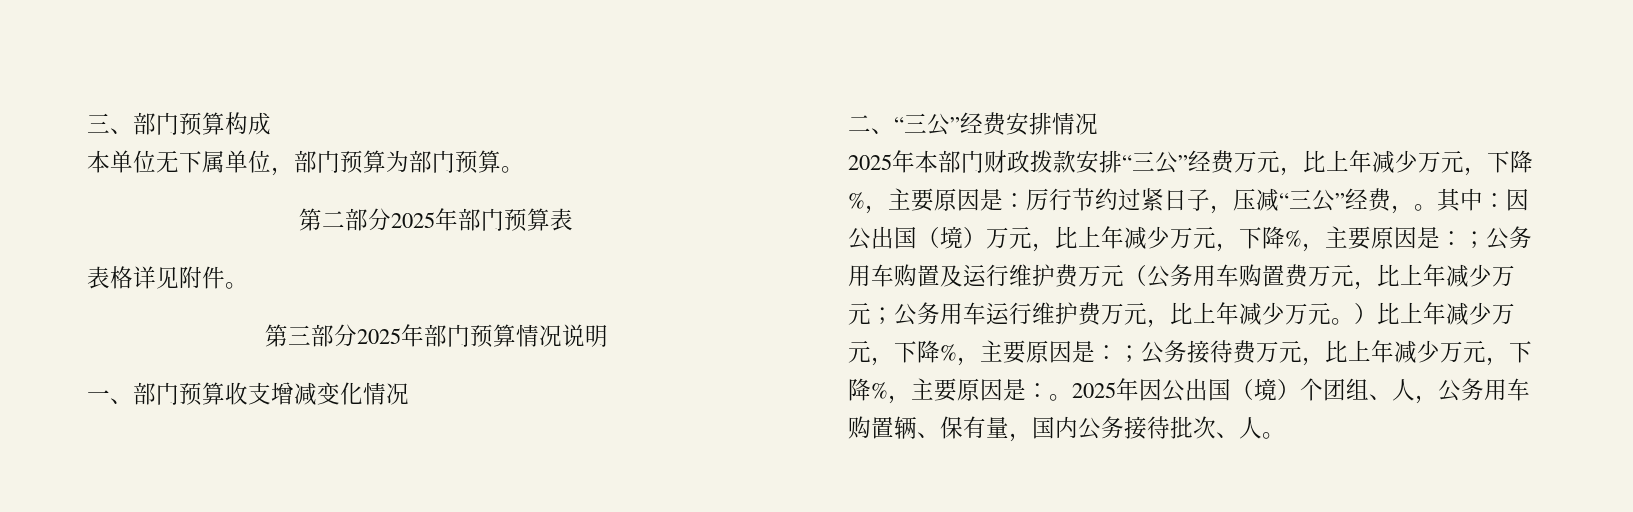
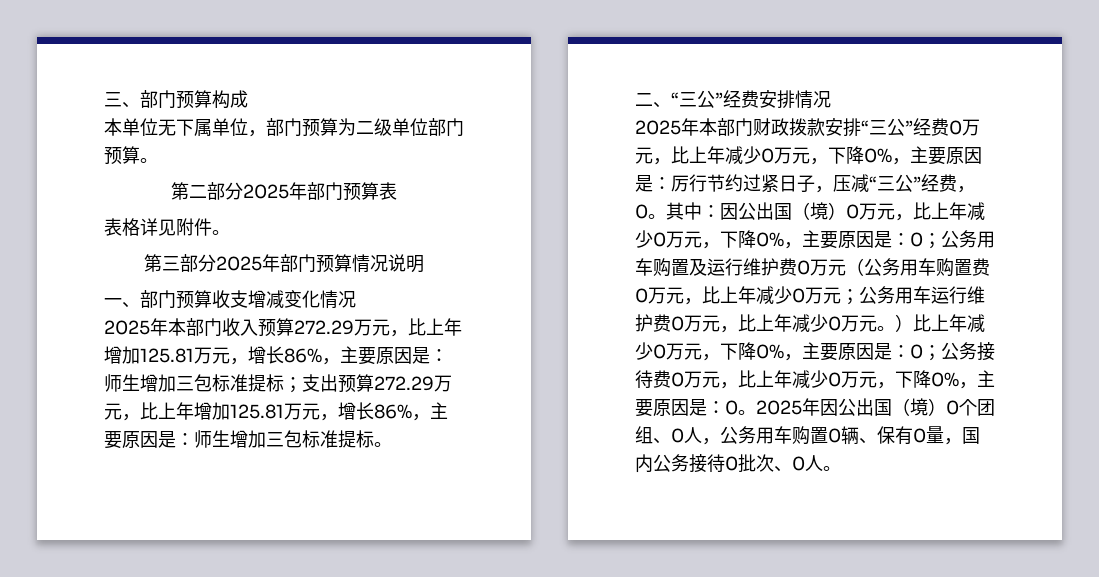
- 本单位无下属单位，部门预算为部门预算。
+ 本单位无下属单位，部门预算为二级单位部门预算。
+ 2025年本部门收入预算272.29万元，比上年增加125.81万元，增长86%，主要原因是：师生增加三包标准提标；支出预算272.29万元，比上年增加125.81万元，增长86%，主要原因是：师生增加三包标准提标。
- 2025年本部门财政拨款安排“三公”经费万元，比上年减少万元，下降%，主要原因是：厉行节约过紧日子，压减“三公”经费，。
+ 2025年本部门财政拨款安排“三公”经费0万元，比上年减少0万元，下降0%，主要原因是：厉行节约过紧日子，压减“三公”经费，0。
- 其中：因公出国（境）万元，比上年减少万元，下降%，主要原因是：；公务用车购置及运行维护费万元（公务用车购置费万元，比上年减少万元；公务用车运行维护费万元，比上年减少万元。）比上年减少万元，下降%，主要原因是：；公务接待费万元，比上年减少万元，下降%，主要原因是：。
+ 其中：因公出国（境）0万元，比上年减少0万元，下降0%，主要原因是：0；公务用车购置及运行维护费0万元（公务用车购置费0万元，比上年减少0万元；公务用车运行维护费0万元，比上年减少0万元。）比上年减少0万元，下降0%，主要原因是：0；公务接待费0万元，比上年减少0万元，下降0%，主要原因是：0。
- 2025年因公出国（境）个团组、人，公务用车购置辆、保有量，国内公务接待批次、人。
+ 2025年因公出国（境）0个团组、0人，公务用车购置0辆、保有0量，国内公务接待0批次、0人。

